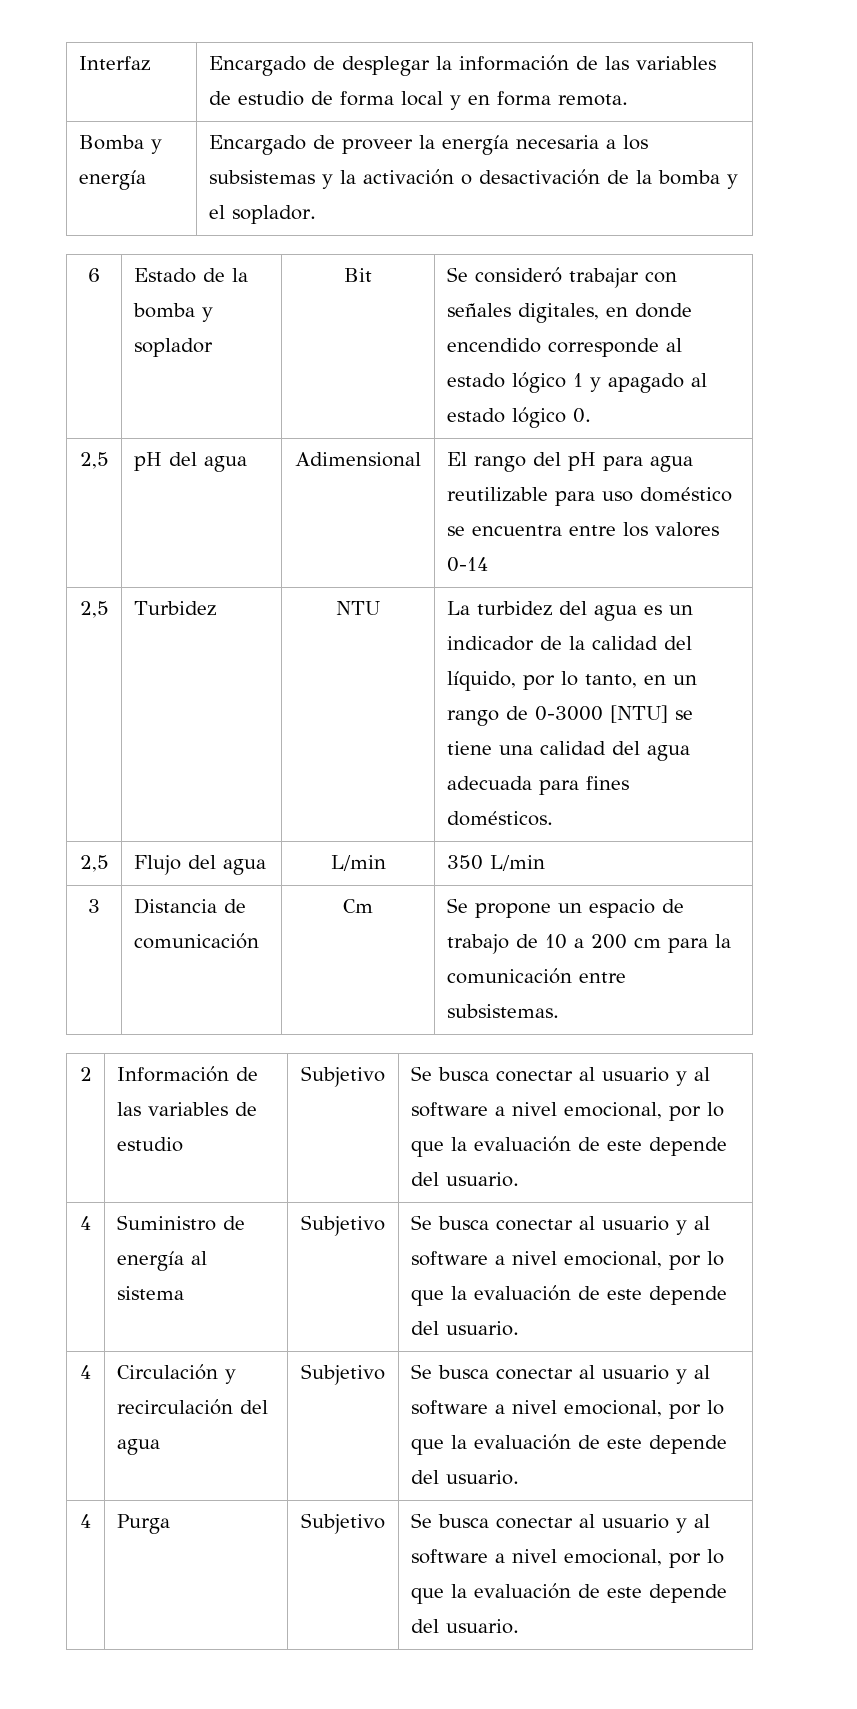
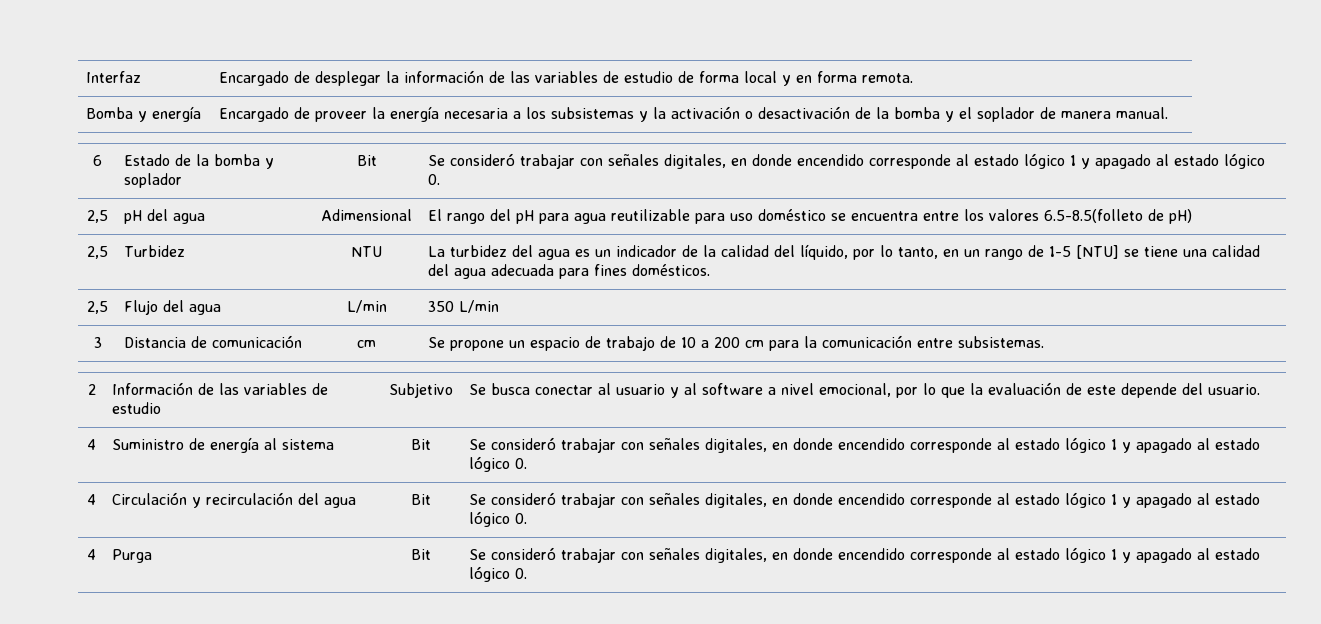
- Bomba y energía | Encargado de proveer la energía necesaria a los subsistemas y la activación o desactivación de la bomba y el soplador.
+ Bomba y energía | Encargado de proveer la energía necesaria a los subsistemas y la activación o desactivación de la bomba y el soplador de manera manual.
- 2,5 | pH del agua | Adimensional | El rango del pH para agua reutilizable para uso doméstico se encuentra entre los valores 0-14
+ 2,5 | pH del agua | Adimensional | El rango del pH para agua reutilizable para uso doméstico se encuentra entre los valores 6.5-8.5(folleto de pH)
- 2,5 | Turbidez | NTU | La turbidez del agua es un indicador de la calidad del líquido, por lo tanto, en un rango de 0-3000 [NTU] se tiene una calidad del agua adecuada para fines domésticos.
+ 2,5 | Turbidez | NTU | La turbidez del agua es un indicador de la calidad del líquido, por lo tanto, en un rango de 1-5 [NTU] se tiene una calidad del agua adecuada para fines domésticos.
- 3 | Distancia de comunicación | Cm | Se propone un espacio de trabajo de 10 a 200 cm para la comunicación entre subsistemas.
+ 3 | Distancia de comunicación | cm | Se propone un espacio de trabajo de 10 a 200 cm para la comunicación entre subsistemas.
- 4 | Suministro de energía al sistema | Subjetivo | Se busca conectar al usuario y al software a nivel emocional, por lo que la evaluación de este depende del usuario.
+ 4 | Suministro de energía al sistema | Bit | Se consideró trabajar con señales digitales, en donde encendido corresponde al estado lógico 1 y apagado al estado lógico 0.
- 4 | Circulación y recirculación del agua | Subjetivo | Se busca conectar al usuario y al software a nivel emocional, por lo que la evaluación de este depende del usuario.
+ 4 | Circulación y recirculación del agua | Bit | Se consideró trabajar con señales digitales, en donde encendido corresponde al estado lógico 1 y apagado al estado lógico 0.
- 4 | Purga | Subjetivo | Se busca conectar al usuario y al software a nivel emocional, por lo que la evaluación de este depende del usuario.
+ 4 | Purga | Bit | Se consideró trabajar con señales digitales, en donde encendido corresponde al estado lógico 1 y apagado al estado lógico 0.

